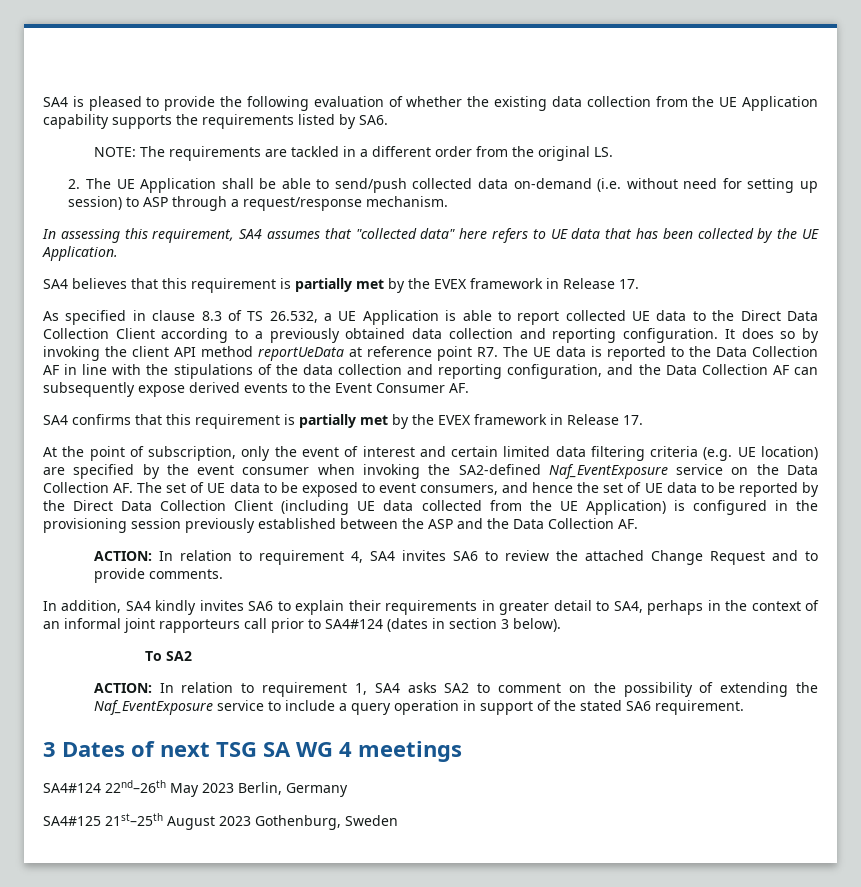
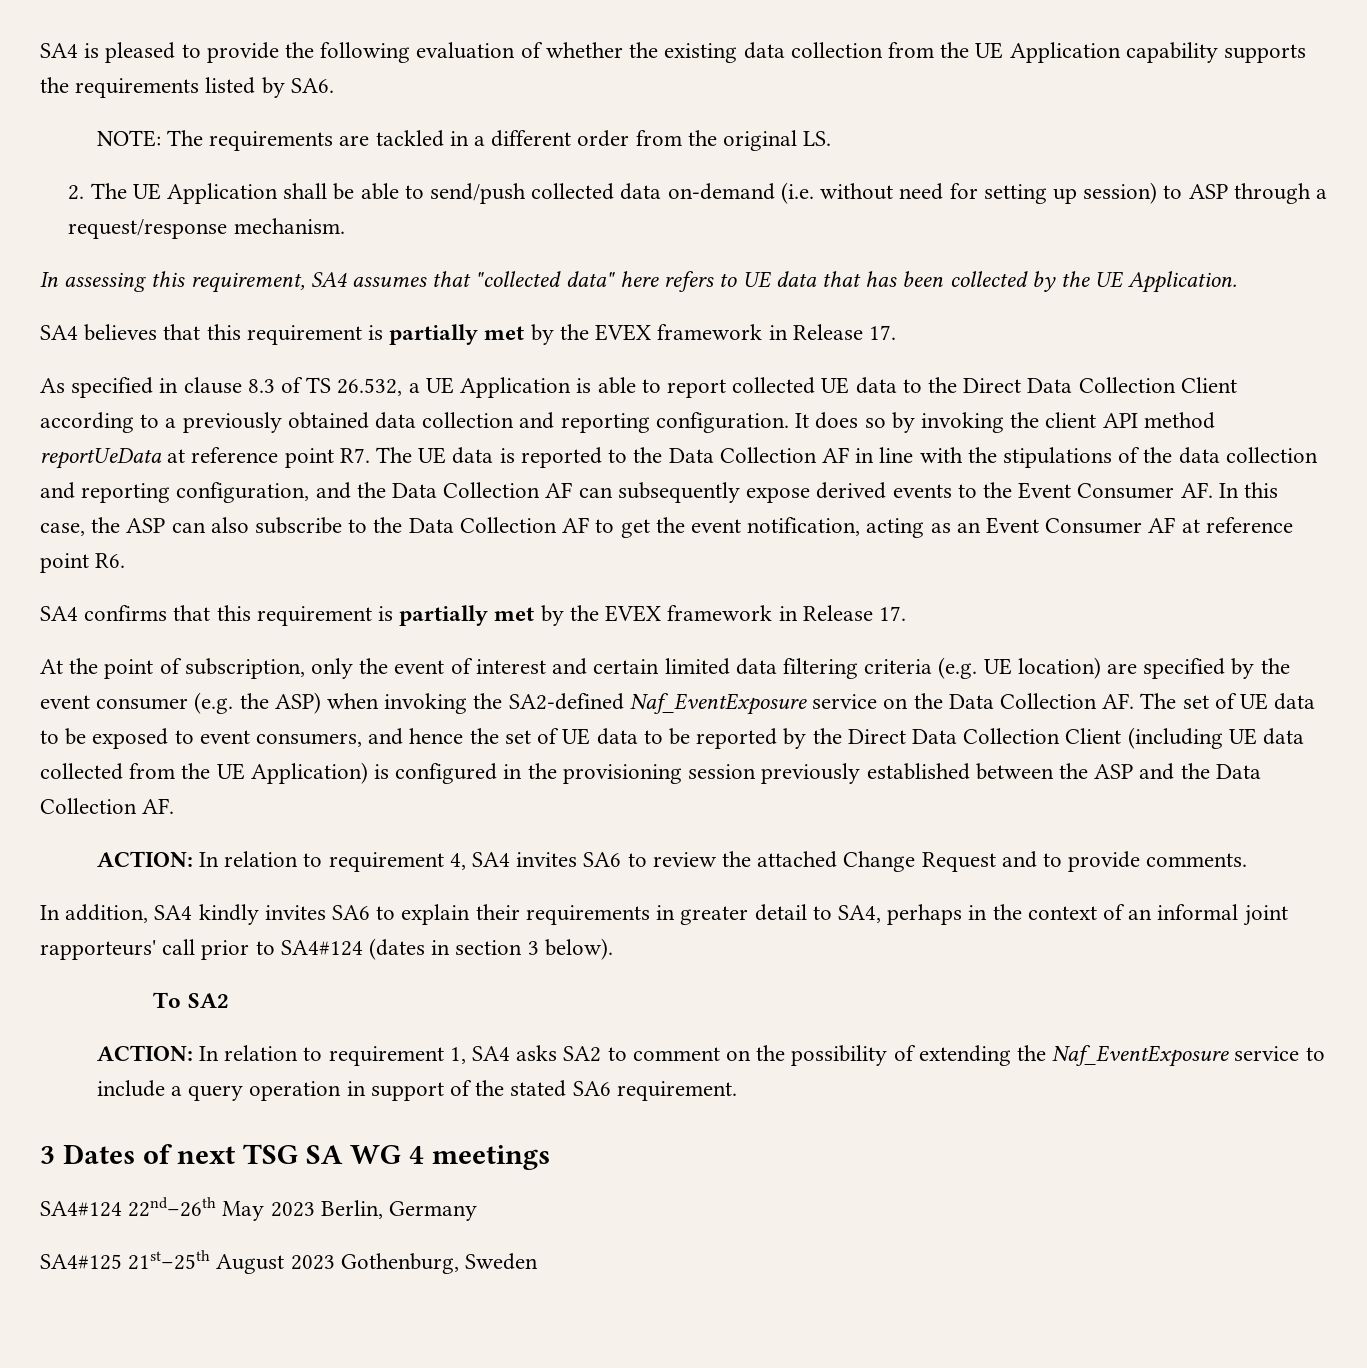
- It does so by invoking the client API method reportUeData at reference point R7. The UE data is reported to the Data Collection AF in line with the stipulations of the data collection and reporting configuration, and the Data Collection AF can subsequently expose derived events to the Event Consumer AF.
+ It does so by invoking the client API method reportUeData at reference point R7. The UE data is reported to the Data Collection AF in line with the stipulations of the data collection and reporting configuration, and the Data Collection AF can subsequently expose derived events to the Event Consumer AF. In this case, the ASP can also subscribe to the Data Collection AF to get the event notification, acting as an Event Consumer AF at reference point R6.
- At the point of subscription, only the event of interest and certain limited data filtering criteria (e.g. UE location) are specified by the event consumer when invoking the SA2-defined Naf_EventExposure service on the Data Collection AF. The set of UE data to be exposed to event consumers, and hence the set of UE data to be reported by the Direct Data Collection Client (including UE data collected from the UE Application) is configured in the provisioning session previously established between the ASP and the Data Collection AF.
+ At the point of subscription, only the event of interest and certain limited data filtering criteria (e.g. UE location) are specified by the event consumer (e.g. the ASP) when invoking the SA2-defined Naf_EventExposure service on the Data Collection AF. The set of UE data to be exposed to event consumers, and hence the set of UE data to be reported by the Direct Data Collection Client (including UE data collected from the UE Application) is configured in the provisioning session previously established between the ASP and the Data Collection AF.
- In addition, SA4 kindly invites SA6 to explain their requirements in greater detail to SA4, perhaps in the context of an informal joint rapporteurs call prior to SA4#124 (dates in section 3 below).
+ In addition, SA4 kindly invites SA6 to explain their requirements in greater detail to SA4, perhaps in the context of an informal joint rapporteurs' call prior to SA4#124 (dates in section 3 below).

